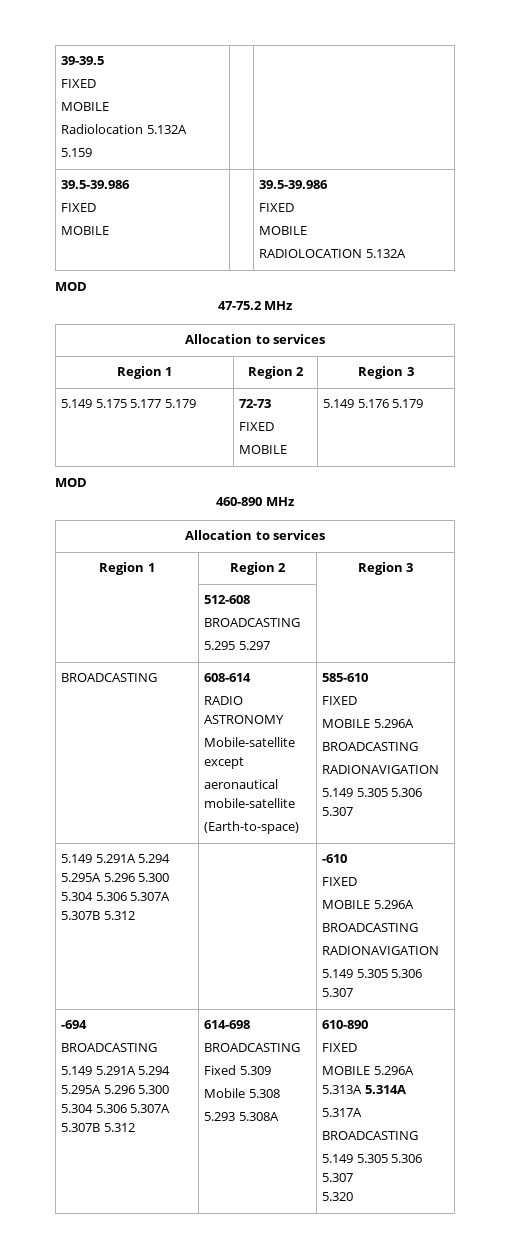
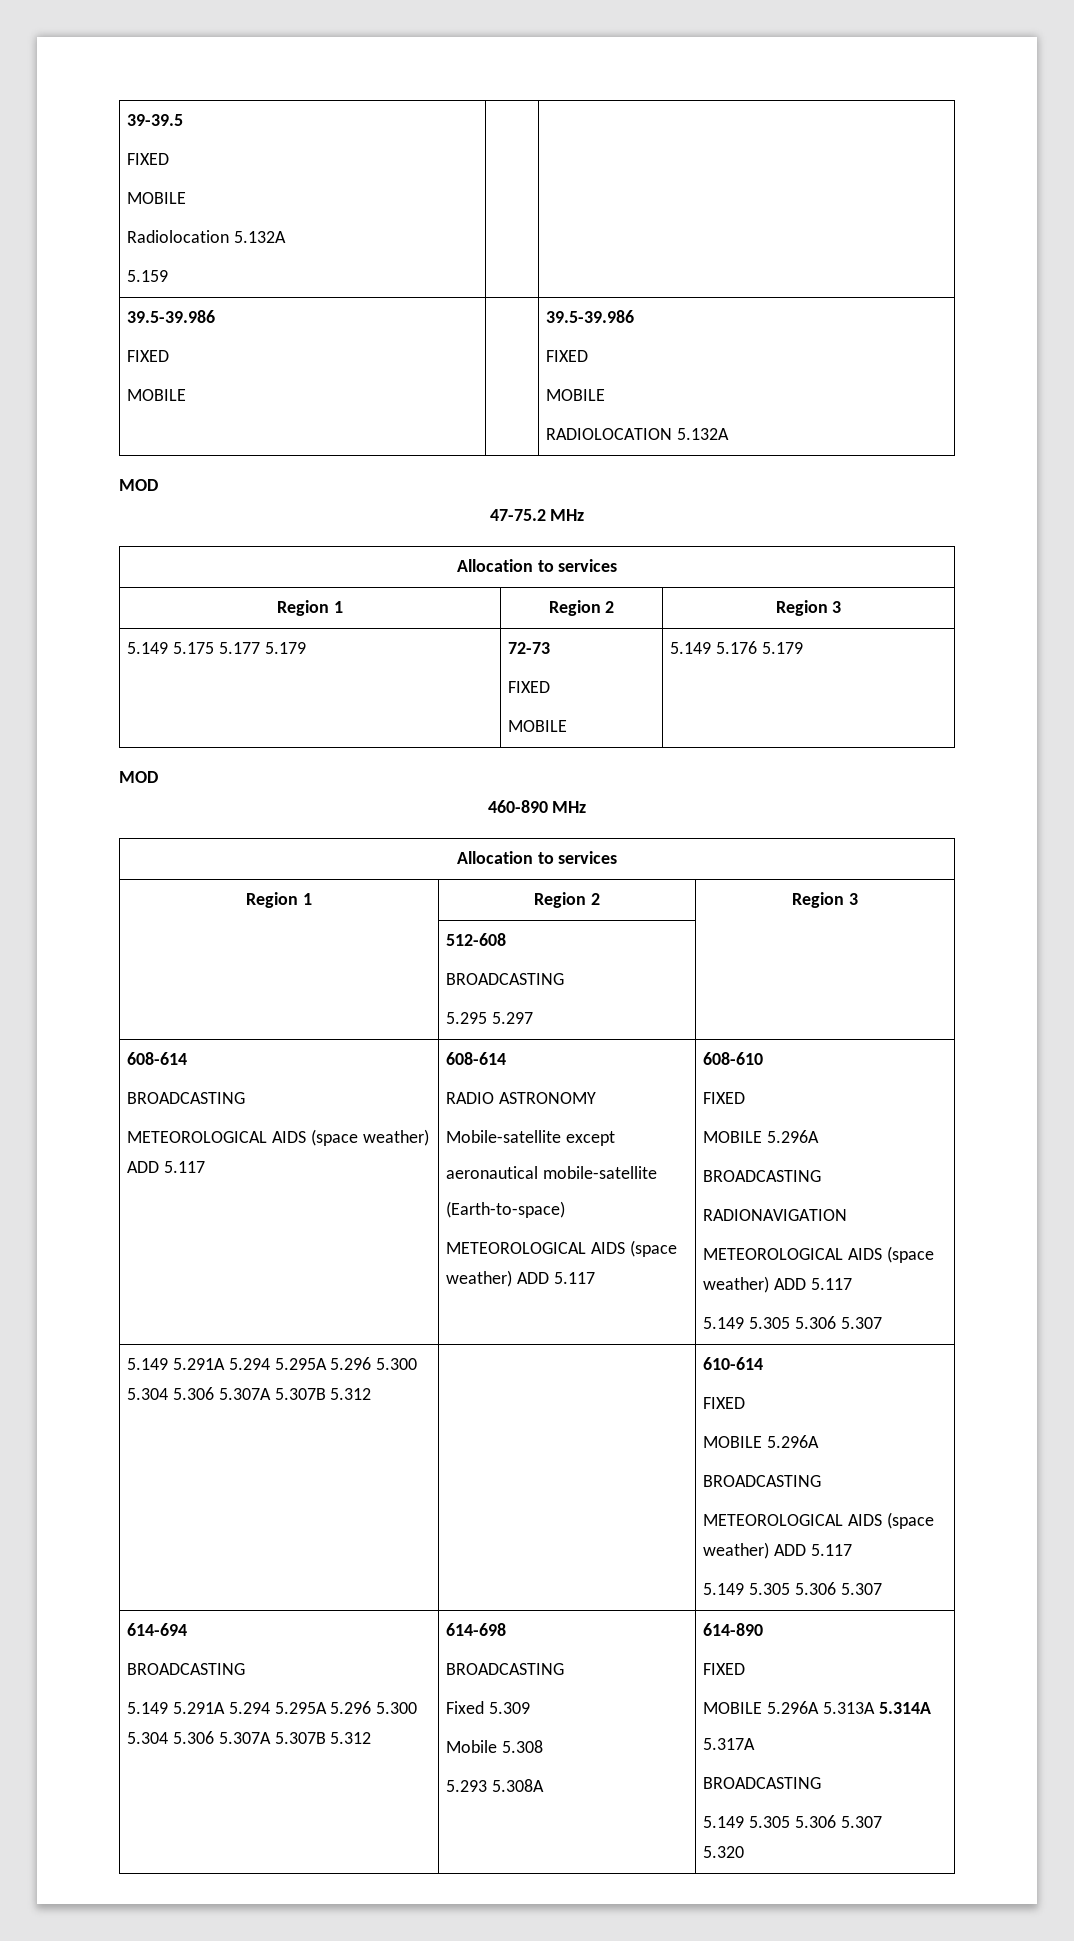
  | 512-608
  BROADCASTING
  5.295 5.297 |
- BROADCASTING | 608-614
+ 608-614
+ BROADCASTING
+ METEOROLOGICAL AIDS (space weather) ADD 5.117 | 608-614
  RADIO ASTRONOMY
  Mobile-satellite except
  aeronautical mobile-satellite
- (Earth-to-space) | 585-610
+ (Earth-to-space)
+ METEOROLOGICAL AIDS (space weather) ADD 5.117 | 608-610
  FIXED
  MOBILE 5.296A
  BROADCASTING
  RADIONAVIGATION
+ METEOROLOGICAL AIDS (space weather) ADD 5.117
- 5.149 5.291A 5.294 5.295A 5.296 5.300 5.304 5.306 5.307A 5.307B 5.312 | | -610
+ 5.149 5.291A 5.294 5.295A 5.296 5.300 5.304 5.306 5.307A 5.307B 5.312 | | 610-614
  FIXED
  MOBILE 5.296A
  BROADCASTING
- RADIONAVIGATION
+ METEOROLOGICAL AIDS (space weather) ADD 5.117
  5.149 5.305 5.306 5.307
- -694
+ 614-694
  BROADCASTING
  5.149 5.291A 5.294 5.295A 5.296 5.300 5.304 5.306 5.307A 5.307B 5.312 | 614-698
  BROADCASTING
  Fixed 5.309
  Mobile 5.308
- 5.293 5.308A | 610-890
+ 5.293 5.308A | 614-890

